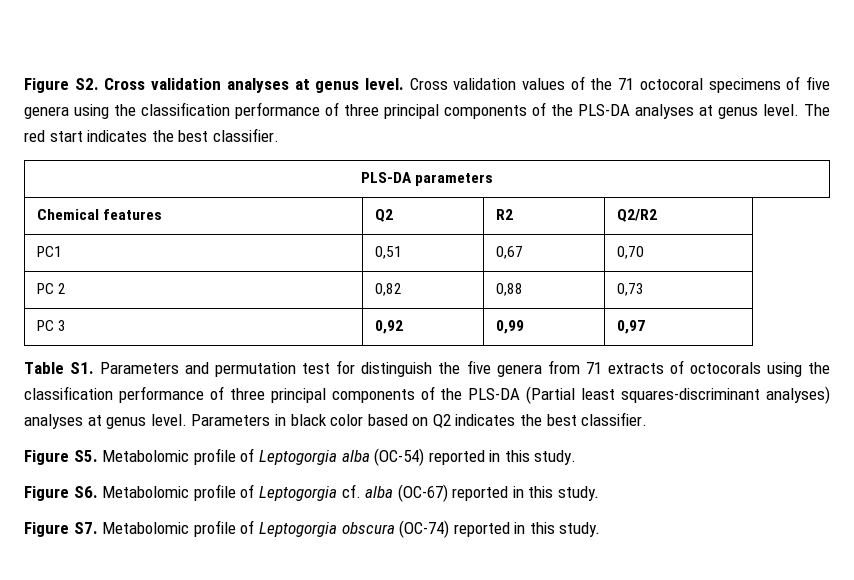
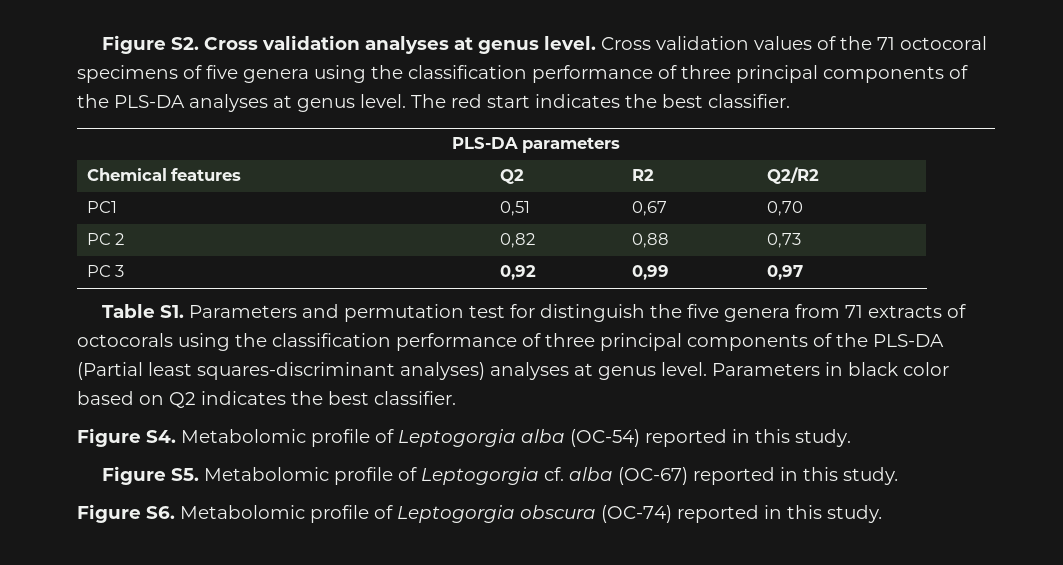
- Figure S5. Metabolomic profile of Leptogorgia alba (OC-54) reported in this study.
+ Figure S4. Metabolomic profile of Leptogorgia alba (OC-54) reported in this study.
- Figure S6. Metabolomic profile of Leptogorgia cf. alba (OC-67) reported in this study.
+ Figure S5. Metabolomic profile of Leptogorgia cf. alba (OC-67) reported in this study.
- Figure S7. Metabolomic profile of Leptogorgia obscura (OC-74) reported in this study.
+ Figure S6. Metabolomic profile of Leptogorgia obscura (OC-74) reported in this study.

